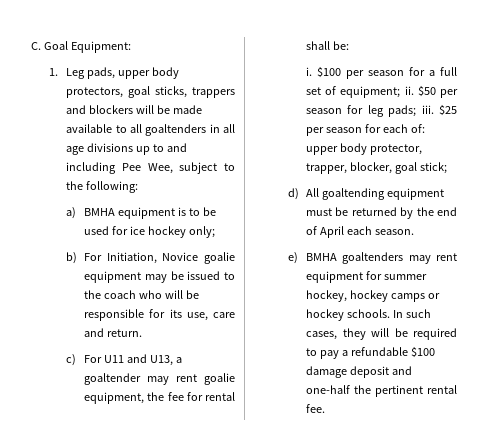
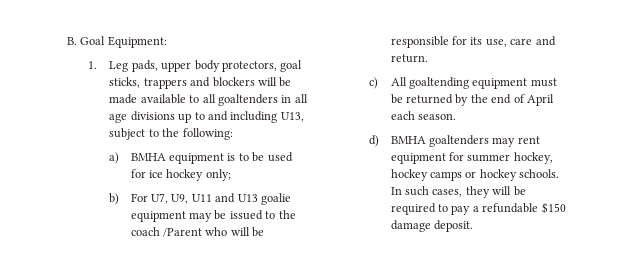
- C. Goal Equipment:
+ B. Goal Equipment:
- 1. Leg pads, upper body protectors, goal sticks, trappers and blockers will be made available to all goaltenders in all age divisions up to and including Pee Wee, subject to the following:
+ 1. Leg pads, upper body protectors, goal sticks, trappers and blockers will be made available to all goaltenders in all age divisions up to and including U13, subject to the following:
- b) For Initiation, Novice goalie equipment may be issued to the coach who will be responsible for its use, care and return.
+ b) For U7, U9, U11 and U13 goalie equipment may be issued to the coach /Parent who will be responsible for its use, care and return.
- c) For U11 and U13, a goaltender may rent goalie equipment, the fee for rental shall be:
- i. $100 per season for a full set of equipment; ii. $50 per season for leg pads; iii. $25 per season for each of: upper body protector, trapper, blocker, goal stick;
- d) All goaltending equipment must be returned by the end of April each season.
+ c) All goaltending equipment must be returned by the end of April each season.
- e) BMHA goaltenders may rent equipment for summer hockey, hockey camps or hockey schools.
+ d) BMHA goaltenders may rent equipment for summer hockey, hockey camps or hockey schools.
- In such cases, they will be required to pay a refundable $100 damage deposit and one-half the pertinent rental fee.
+ In such cases, they will be required to pay a refundable $150 damage deposit.

